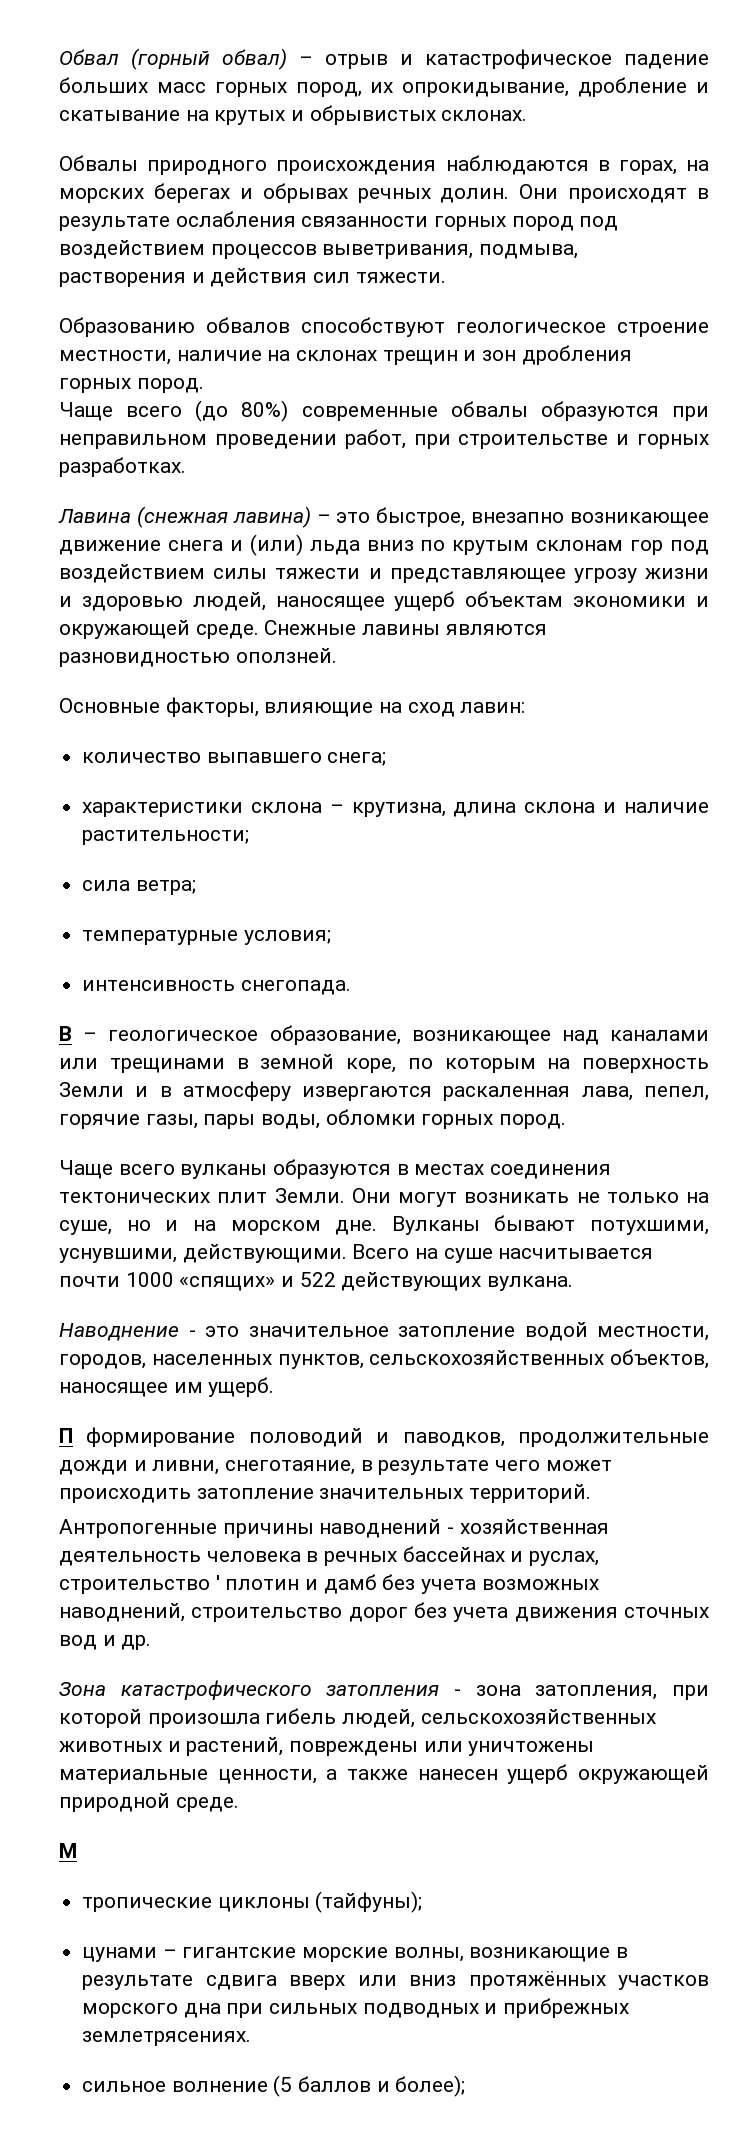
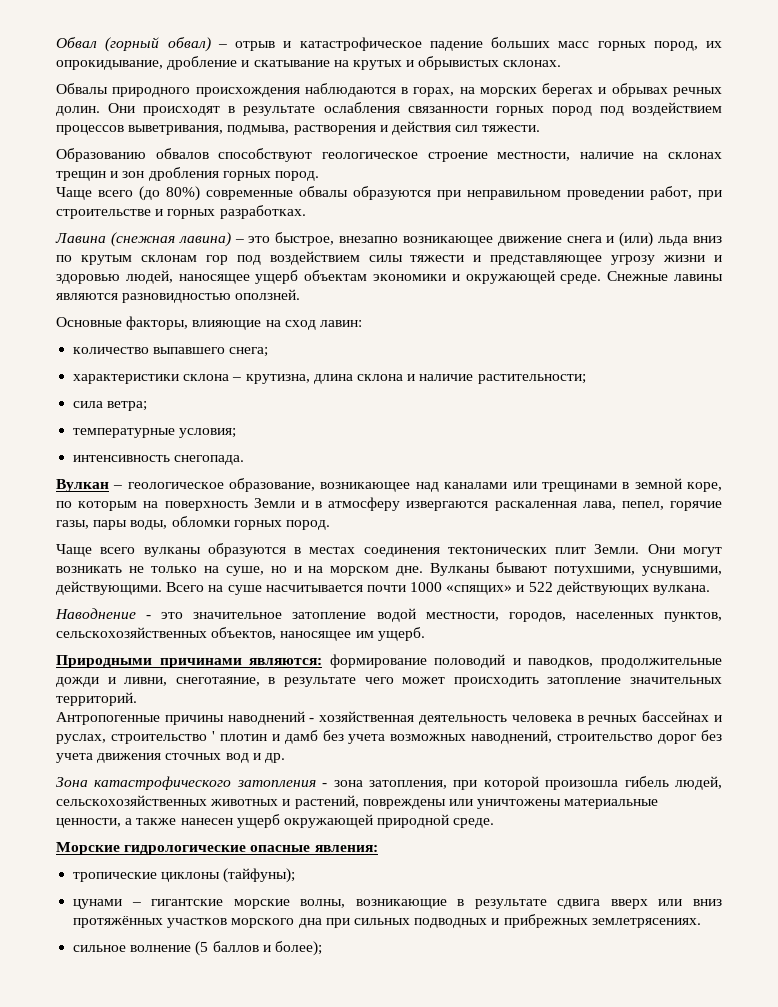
- В – геологическое образование, возникающее над каналами или трещинами в земной коре, по которым на поверхность Земли и в атмосферу извергаются раскаленная лава, пепел, горячие газы, пары воды, обломки горных пород.
+ Вулкан – геологическое образование, возникающее над каналами или трещинами в земной коре, по которым на поверхность Земли и в атмосферу извергаются раскаленная лава, пепел, горячие газы, пары воды, обломки горных пород.
- П формирование половодий и паводков, продолжительные дожди и ливни, снеготаяние, в результате чего может происходить затопление значительных территорий.
+ Природными причинами являются: формирование половодий и паводков, продолжительные дожди и ливни, снеготаяние, в результате чего может происходить затопление значительных территорий.
- М
+ Морские гидрологические опасные явления:

